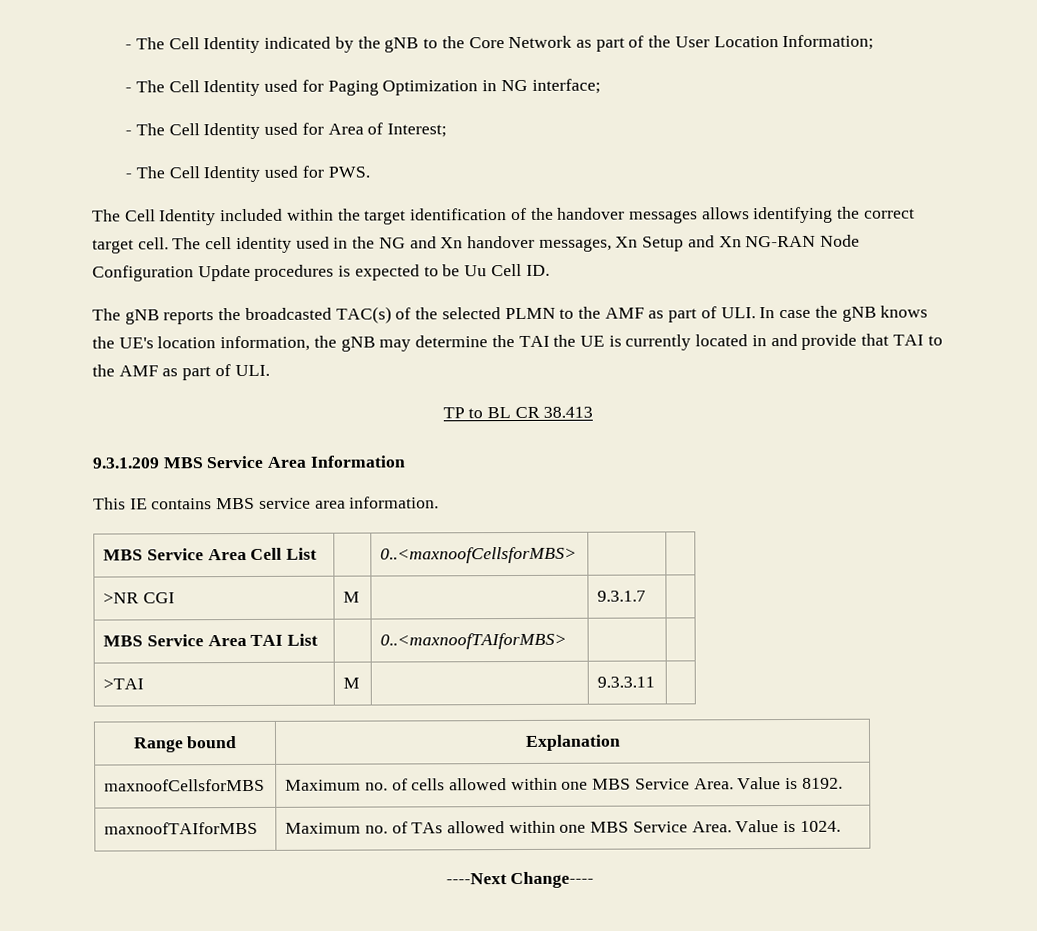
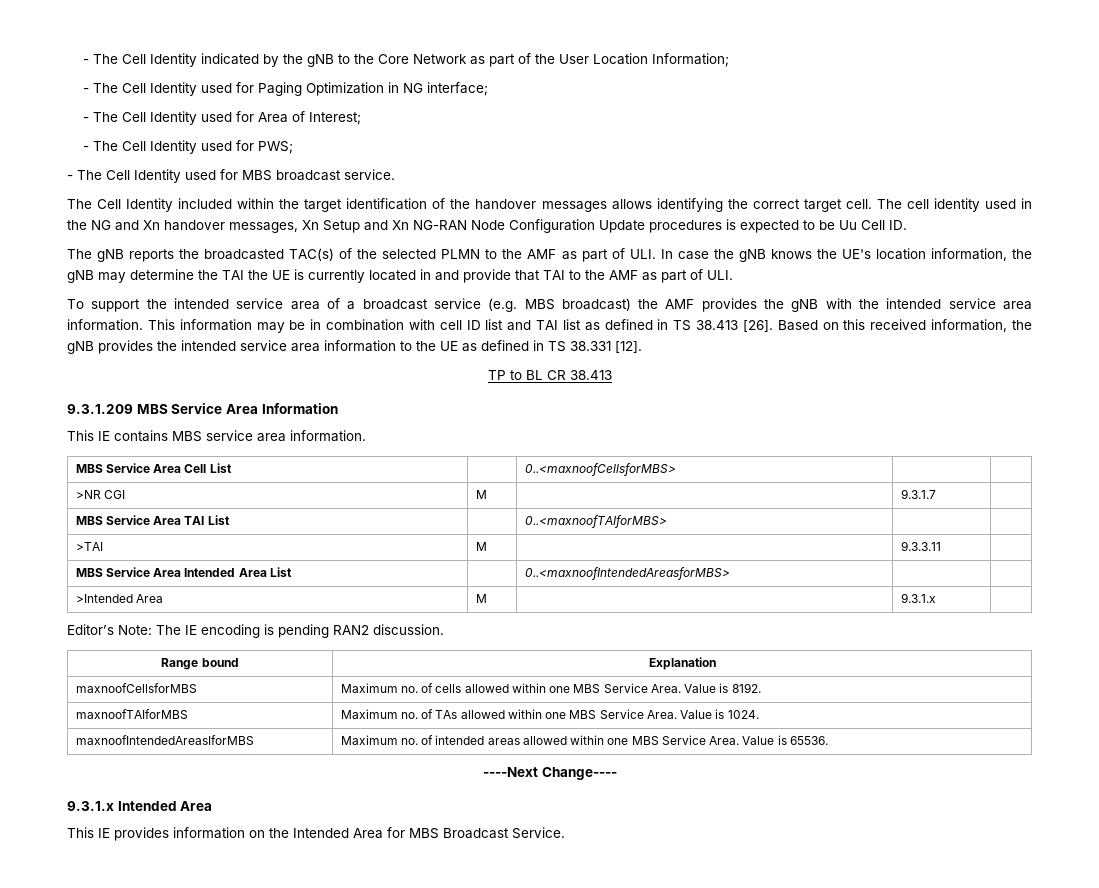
- - The Cell Identity used for PWS.
+ - The Cell Identity used for PWS;
+ - The Cell Identity used for MBS broadcast service.
+ To support the intended service area of a broadcast service (e.g. MBS broadcast) the AMF provides the gNB with the intended service area information. This information may be in combination with cell ID list and TAI list as defined in TS 38.413 [26]. Based on this received information, the gNB provides the intended service area information to the UE as defined in TS 38.331 [12].
+ MBS Service Area Intended Area List | | 0..<maxnoofIntendedAreasforMBS> | |
+ >Intended Area | M | | 9.3.1.x |
+ Editor’s Note: The IE encoding is pending RAN2 discussion.
+ maxnoofIntendedAreasIforMBS | Maximum no. of intended areas allowed within one MBS Service Area. Value is 65536.
  ----Next Change----
+ 9.3.1.x Intended Area
+ This IE provides information on the Intended Area for MBS Broadcast Service.

